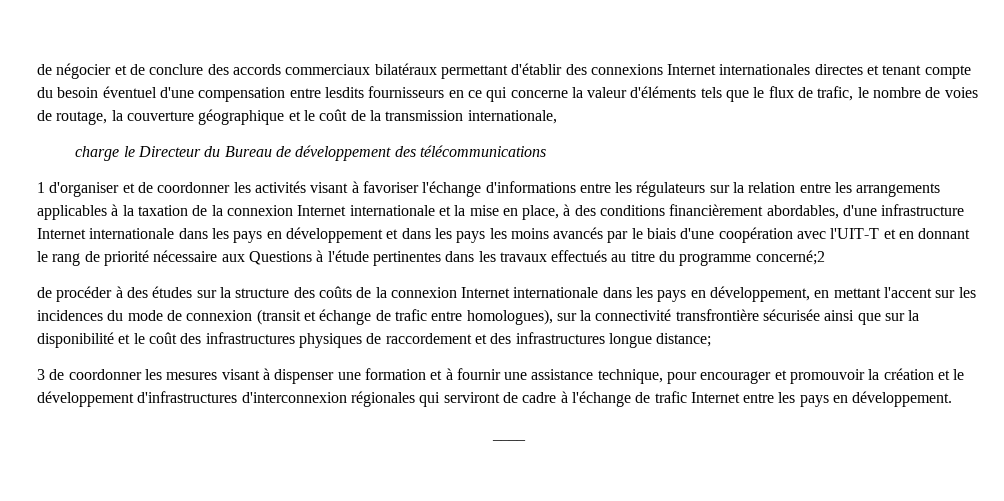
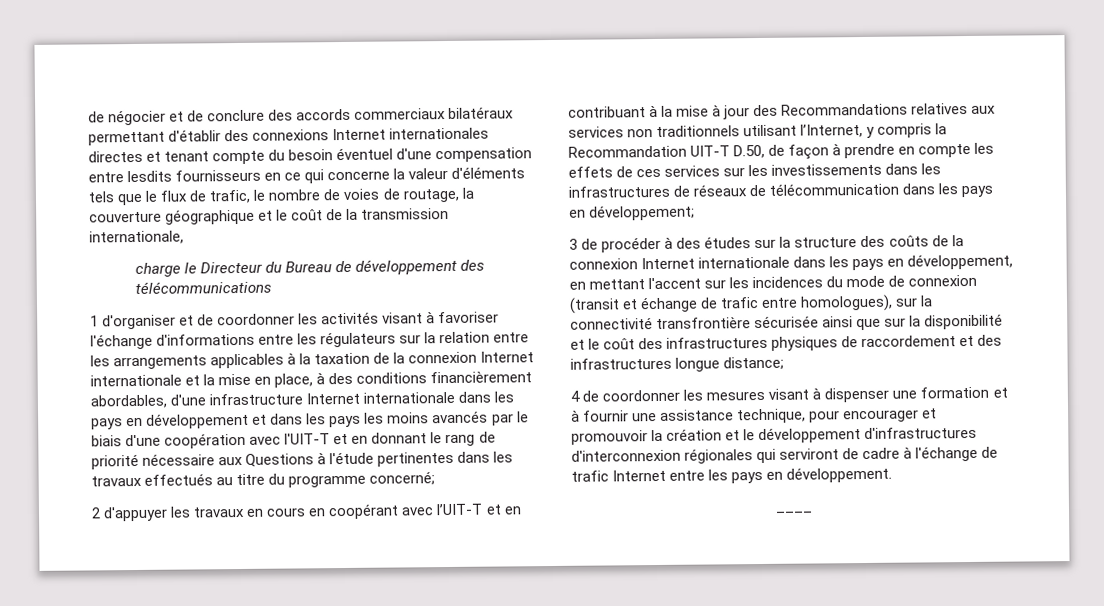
- 1 d'organiser et de coordonner les activités visant à favoriser l'échange d'informations entre les régulateurs sur la relation entre les arrangements applicables à la taxation de la connexion Internet internationale et la mise en place, à des conditions financièrement abordables, d'une infrastructure Internet internationale dans les pays en développement et dans les pays les moins avancés par le biais d'une coopération avec l'UIT-T et en donnant le rang de priorité nécessaire aux Questions à l'étude pertinentes dans les travaux effectués au titre du programme concerné;2
- de procéder à des études sur la structure des coûts de la connexion Internet internationale dans les pays en développement, en mettant l'accent sur les incidences du mode de connexion (transit et échange de trafic entre homologues), sur la connectivité transfrontière sécurisée ainsi que sur la disponibilité et le coût des infrastructures physiques de raccordement et des infrastructures longue distance;
+ 1 d'organiser et de coordonner les activités visant à favoriser l'échange d'informations entre les régulateurs sur la relation entre les arrangements applicables à la taxation de la connexion Internet internationale et la mise en place, à des conditions financièrement abordables, d'une infrastructure Internet internationale dans les pays en développement et dans les pays les moins avancés par le biais d'une coopération avec l'UIT-T et en donnant le rang de priorité nécessaire aux Questions à l'étude pertinentes dans les travaux effectués au titre du programme concerné;
+ 2 d'appuyer les travaux en cours en coopérant avec l’UIT-T et en contribuant à la mise à jour des Recommandations relatives aux services non traditionnels utilisant l’Internet, y compris la Recommandation UIT-T D.50, de façon à prendre en compte les effets de ces services sur les investissements dans les infrastructures de réseaux de télécommunication dans les pays en développement;
+ 3 de procéder à des études sur la structure des coûts de la connexion Internet internationale dans les pays en développement, en mettant l'accent sur les incidences du mode de connexion (transit et échange de trafic entre homologues), sur la connectivité transfrontière sécurisée ainsi que sur la disponibilité et le coût des infrastructures physiques de raccordement et des infrastructures longue distance;
- 3 de coordonner les mesures visant à dispenser une formation et à fournir une assistance technique, pour encourager et promouvoir la création et le développement d'infrastructures d'interconnexion régionales qui serviront de cadre à l'échange de trafic Internet entre les pays en développement.
+ 4 de coordonner les mesures visant à dispenser une formation et à fournir une assistance technique, pour encourager et promouvoir la création et le développement d'infrastructures d'interconnexion régionales qui serviront de cadre à l'échange de trafic Internet entre les pays en développement.

